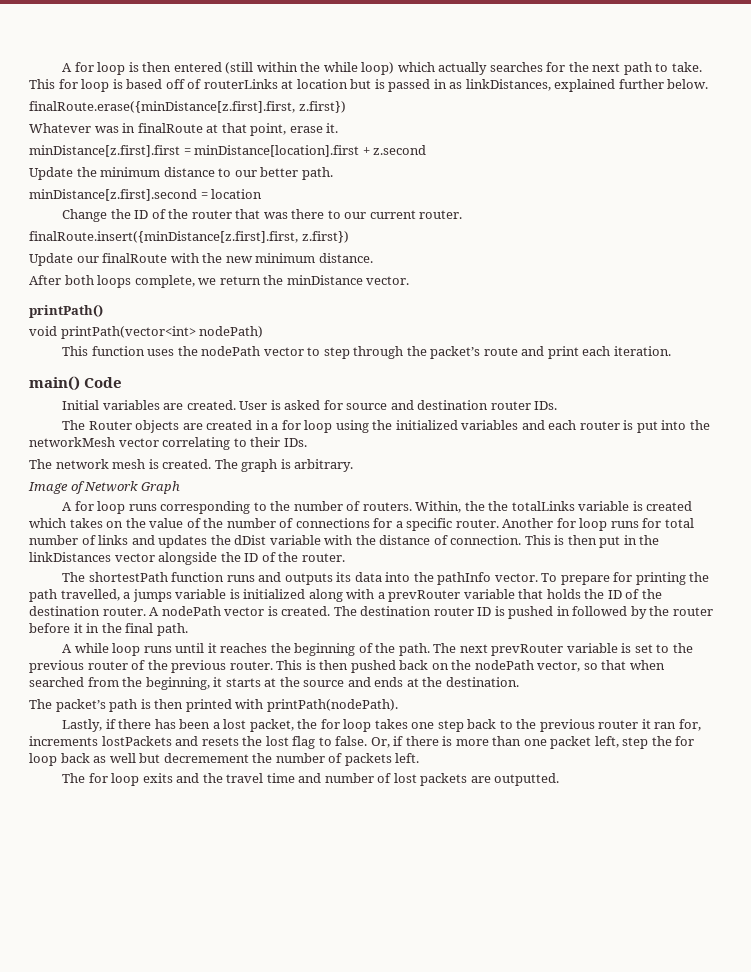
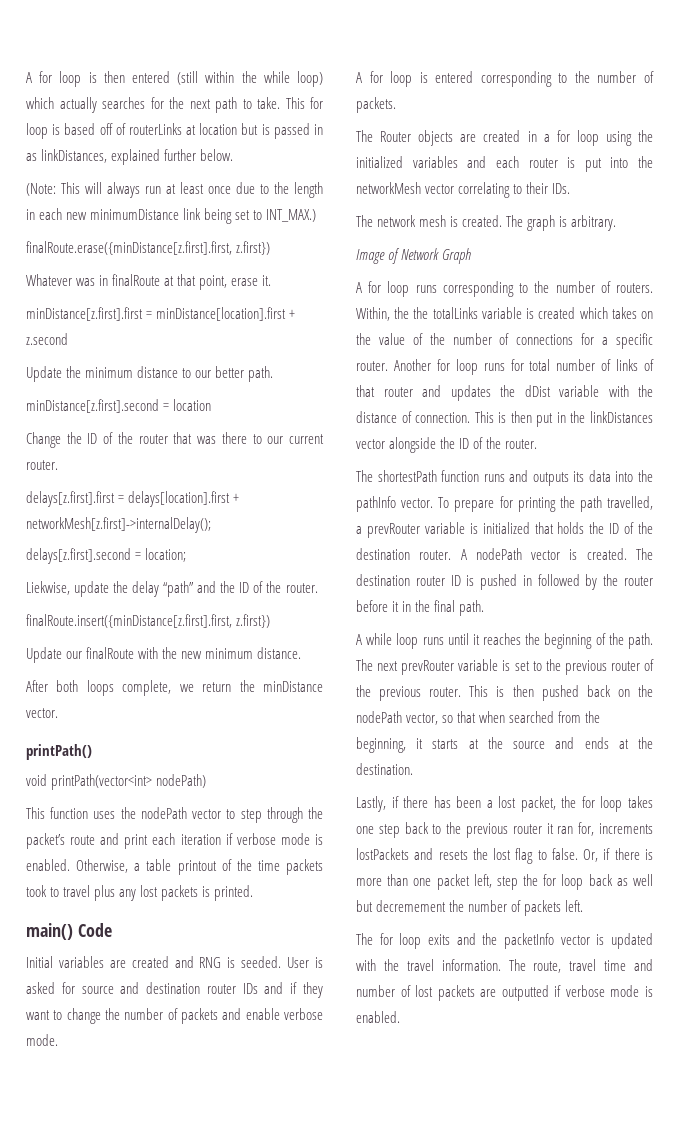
+ (Note: This will always run at least once due to the length in each new minimumDistance link being set to INT_MAX.)
+ delays[z.first].first = delays[location].first + networkMesh[z.first]->internalDelay();
+ delays[z.first].second = location;
+ Liekwise, update the delay “path” and the ID of the router.
- This function uses the nodePath vector to step through the packet’s route and print each iteration.
+ This function uses the nodePath vector to step through the packet’s route and print each iteration if verbose mode is enabled. Otherwise, a table printout of the time packets took to travel plus any lost packets is printed.
- Initial variables are created.
+ Initial variables are created and RNG is seeded.
- User is asked for source and destination router IDs.
+ User is asked for source and destination router IDs and if they want to change the number of packets and enable verbose mode.
+ A for loop is entered corresponding to the number of packets.
- Another for loop runs for total number of links and updates the dDist variable with the distance of connection.
+ Another for loop runs for total number of links of that router and updates the dDist variable with the distance of connection.
- To prepare for printing the path travelled, a jumps variable is initialized along with a prevRouter variable that holds the ID of the destination router.
+ To prepare for printing the path travelled, a prevRouter variable is initialized that holds the ID of the destination router.
- The packet’s path is then printed with printPath(nodePath).
- The for loop exits and the travel time and number of lost packets are outputted.
+ The for loop exits and the packetInfo vector is updated with the travel information. The route, travel time and number of lost packets are outputted if verbose mode is enabled.

